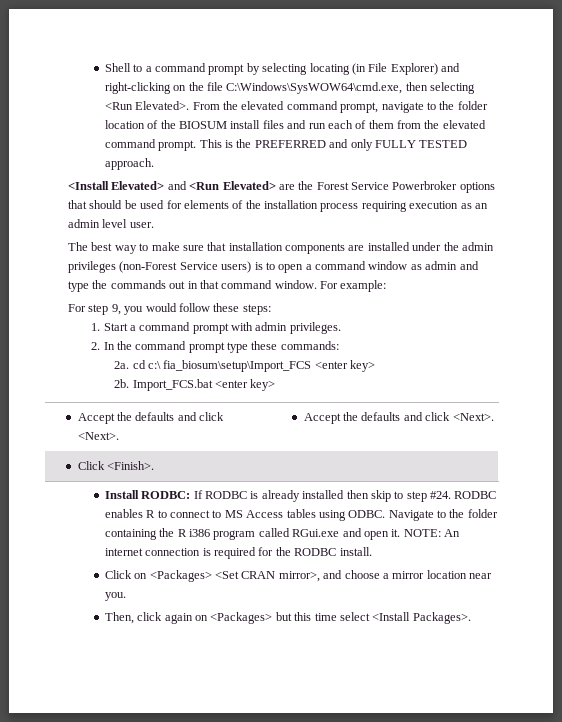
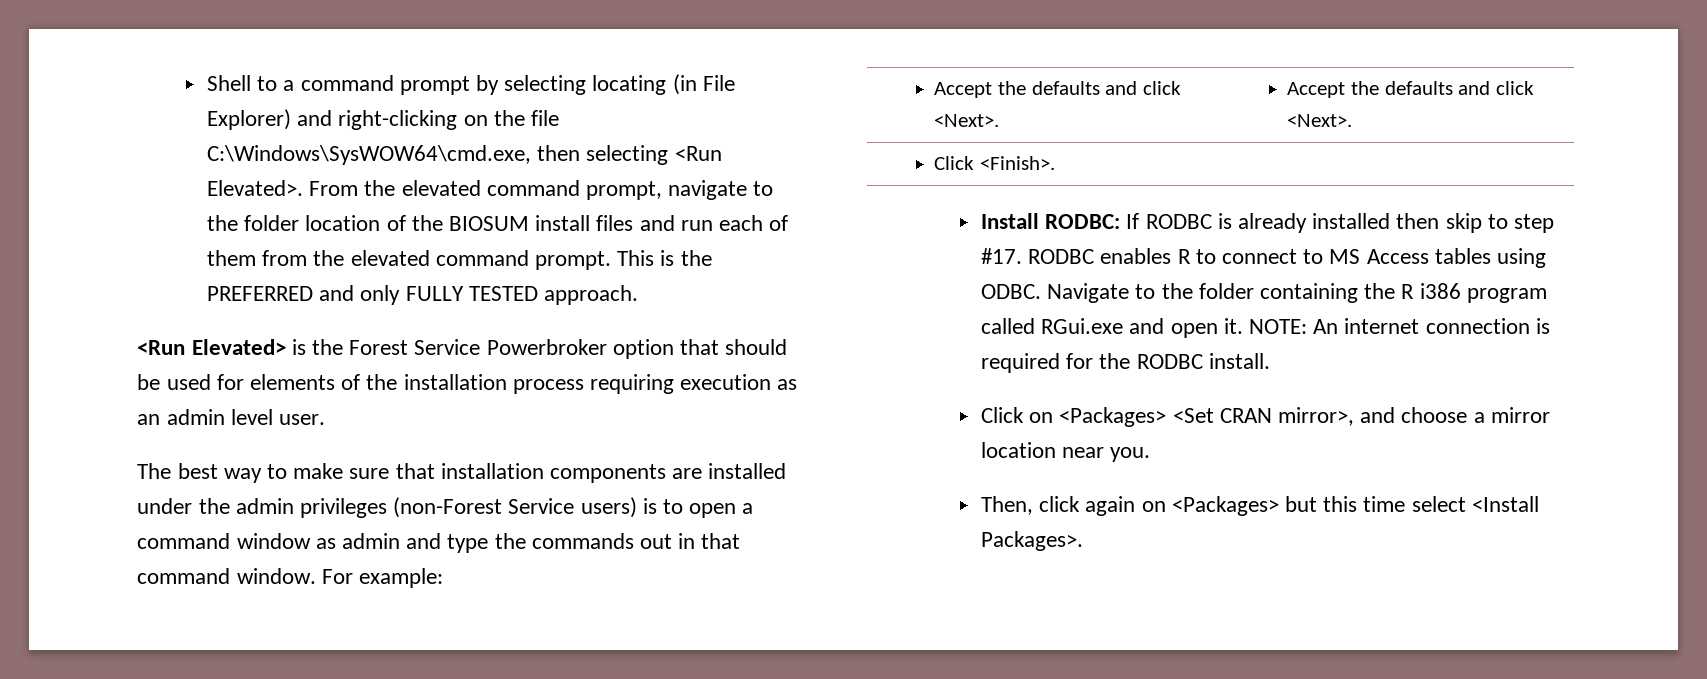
- <Install Elevated> and <Run Elevated> are the Forest Service Powerbroker options that should be used for elements of the installation process requiring execution as an admin level user.
+ <Run Elevated> is the Forest Service Powerbroker option that should be used for elements of the installation process requiring execution as an admin level user.
- For step 9, you would follow these steps:
- 1. Start a command prompt with admin privileges.
- 2. In the command prompt type these commands:
- 2a. cd c:\ fia_biosum\setup\Import_FCS <enter key>
- 2b. Import_FCS.bat <enter key>
- Install RODBC: If RODBC is already installed then skip to step #24.
+ Install RODBC: If RODBC is already installed then skip to step #17.

